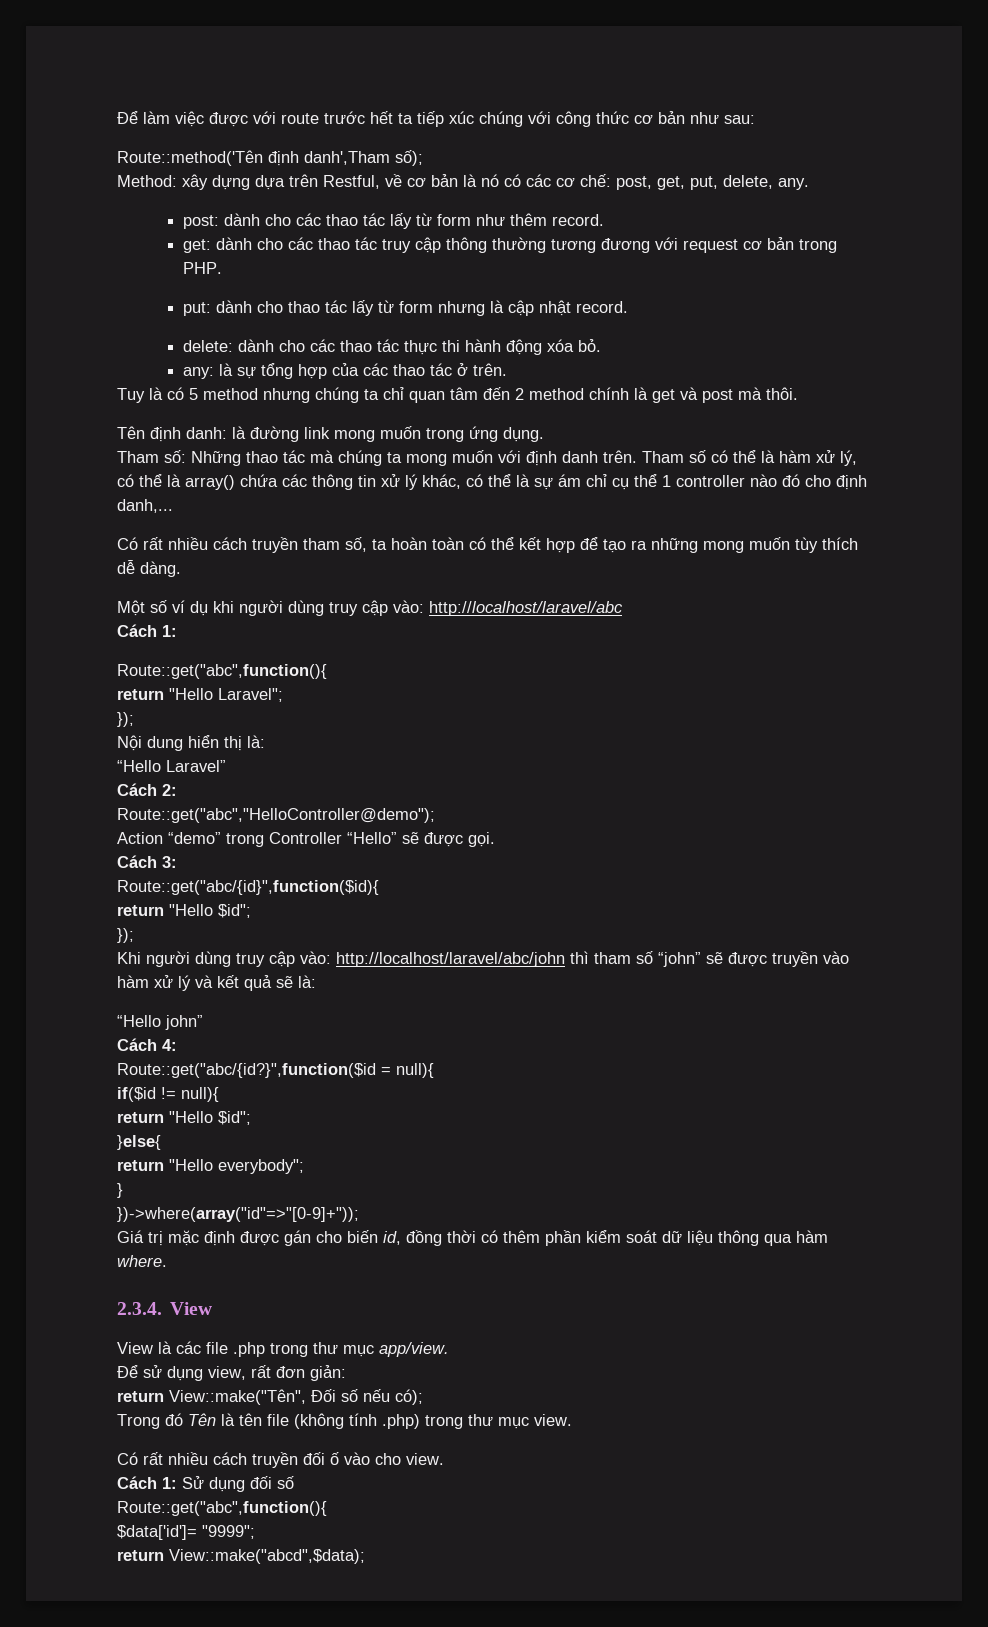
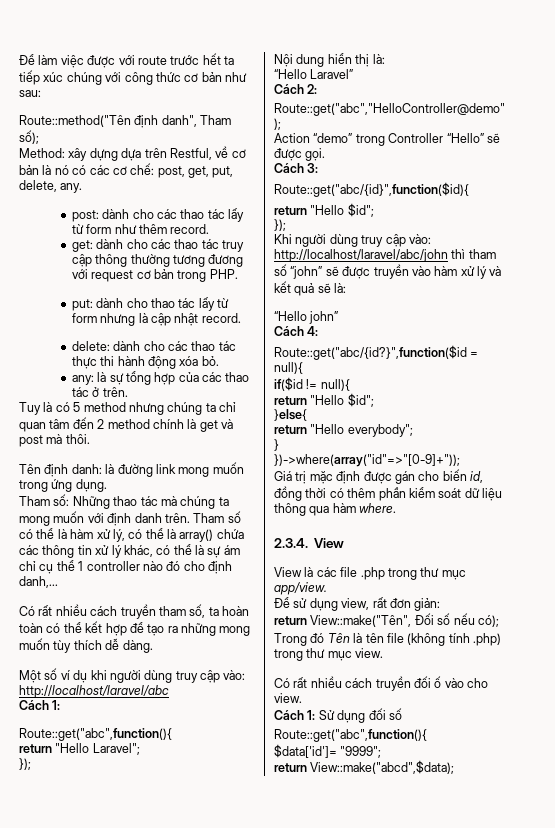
- Route::method('Tên định danh',Tham số);
+ Route::method("Tên định danh", Tham số);

